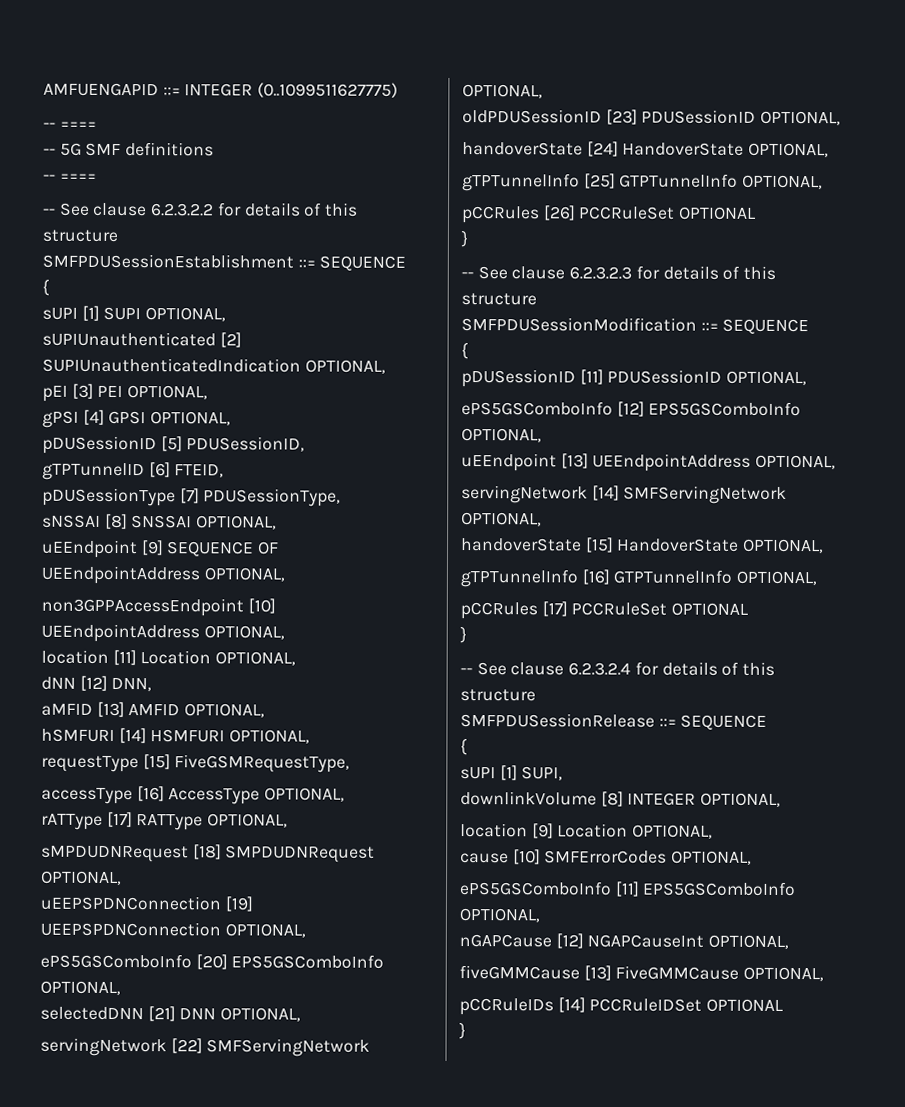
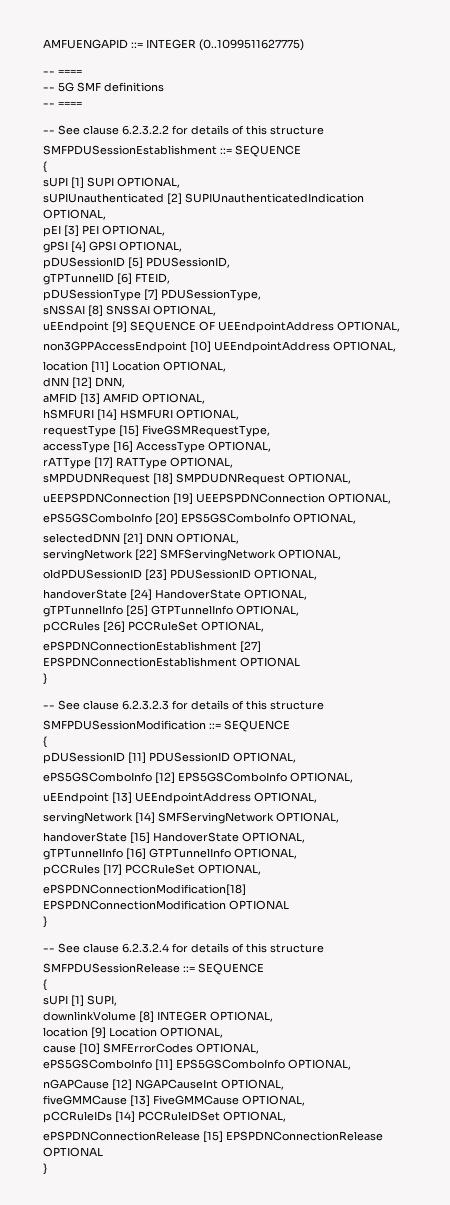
- pCCRules [26] PCCRuleSet OPTIONAL
+ pCCRules [26] PCCRuleSet OPTIONAL,
+ ePSPDNConnectionEstablishment [27] EPSPDNConnectionEstablishment OPTIONAL
- pCCRules [17] PCCRuleSet OPTIONAL
+ pCCRules [17] PCCRuleSet OPTIONAL,
+ ePSPDNConnectionModification[18] EPSPDNConnectionModification OPTIONAL
- pCCRuleIDs [14] PCCRuleIDSet OPTIONAL
+ pCCRuleIDs [14] PCCRuleIDSet OPTIONAL,
+ ePSPDNConnectionRelease [15] EPSPDNConnectionRelease OPTIONAL

